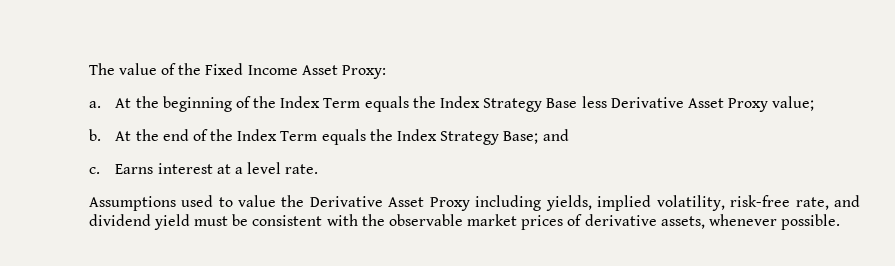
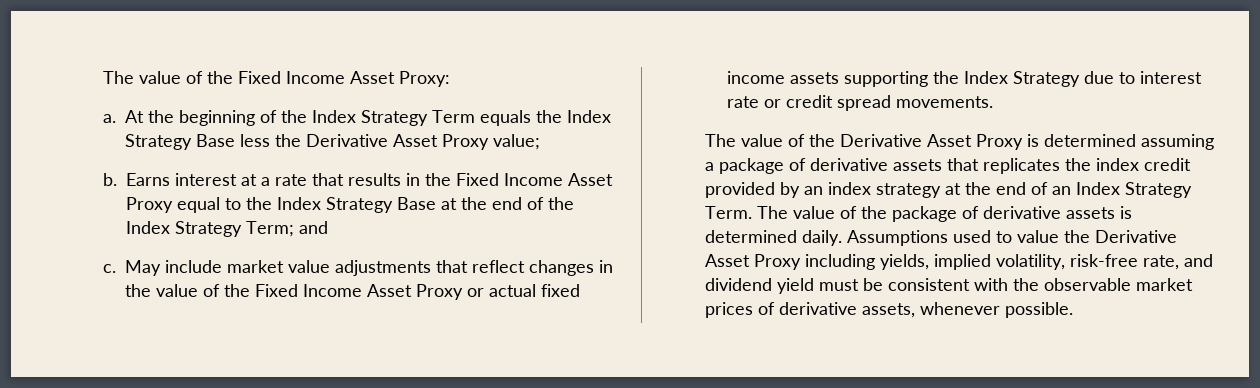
- At the beginning of the Index Term equals the Index Strategy Base less Derivative Asset Proxy value;
+ At the beginning of the Index Strategy Term equals the Index Strategy Base less the Derivative Asset Proxy value;
- At the end of the Index Term equals the Index Strategy Base; and
- c. Earns interest at a level rate.
- Assumptions used to value the Derivative Asset Proxy including yields, implied volatility, risk-free rate, and dividend yield must be consistent with the observable market prices of derivative assets, whenever possible.
+ Earns interest at a rate that results in the Fixed Income Asset Proxy equal to the Index Strategy Base at the end of the Index Strategy Term; and
+ c. May include market value adjustments that reflect changes in the value of the Fixed Income Asset Proxy or actual fixed income assets supporting the Index Strategy due to interest rate or credit spread movements.
+ The value of the Derivative Asset Proxy is determined assuming a package of derivative assets that replicates the index credit provided by an index strategy at the end of an Index Strategy Term. The value of the package of derivative assets is determined daily. Assumptions used to value the Derivative Asset Proxy including yields, implied volatility, risk-free rate, and dividend yield must be consistent with the observable market prices of derivative assets, whenever possible.

